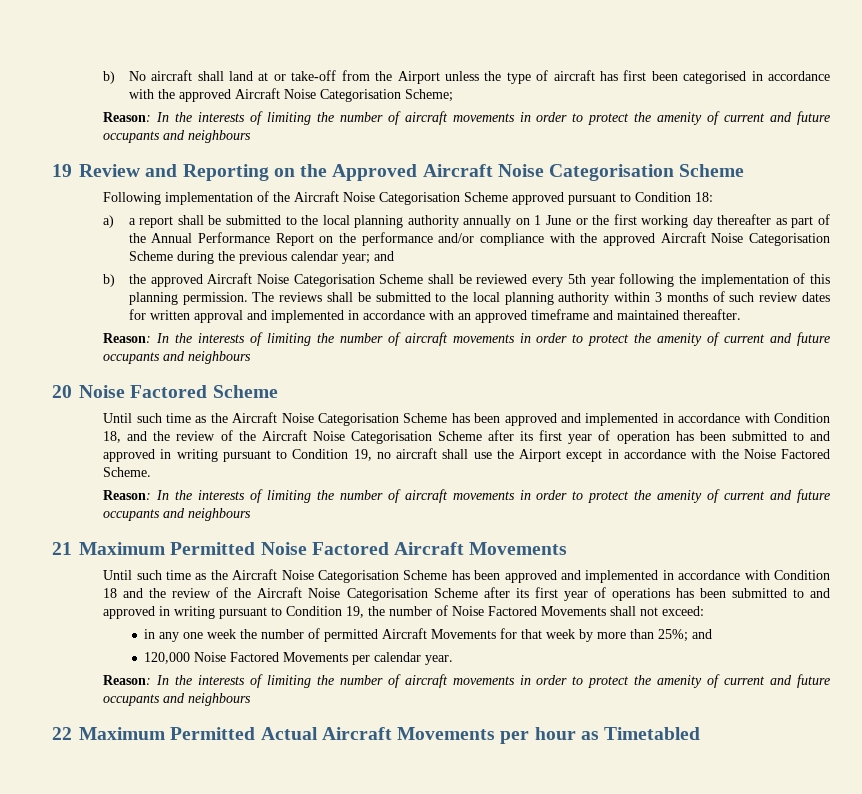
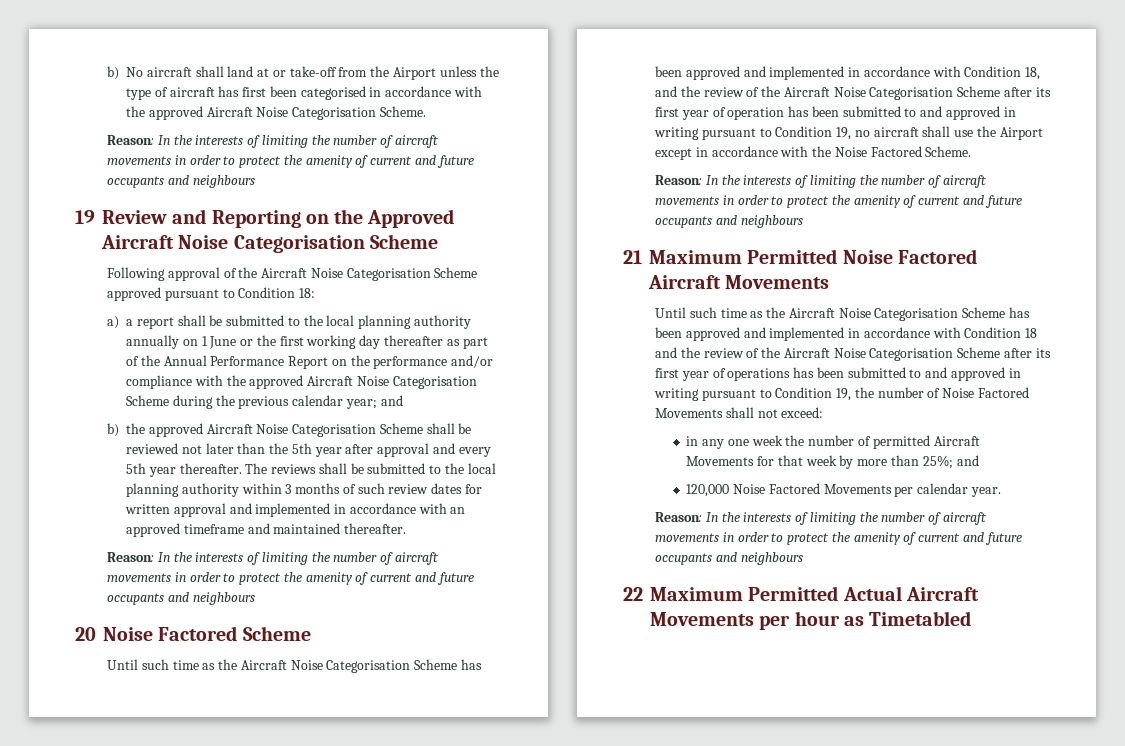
- b) No aircraft shall land at or take-off from the Airport unless the type of aircraft has first been categorised in accordance with the approved Aircraft Noise Categorisation Scheme;
+ b) No aircraft shall land at or take-off from the Airport unless the type of aircraft has first been categorised in accordance with the approved Aircraft Noise Categorisation Scheme.
- Following implementation of the Aircraft Noise Categorisation Scheme approved pursuant to Condition 18:
+ Following approval of the Aircraft Noise Categorisation Scheme approved pursuant to Condition 18:
- b) the approved Aircraft Noise Categorisation Scheme shall be reviewed every 5th year following the implementation of this planning permission.
+ b) the approved Aircraft Noise Categorisation Scheme shall be reviewed not later than the 5th year after approval and every 5th year thereafter.

